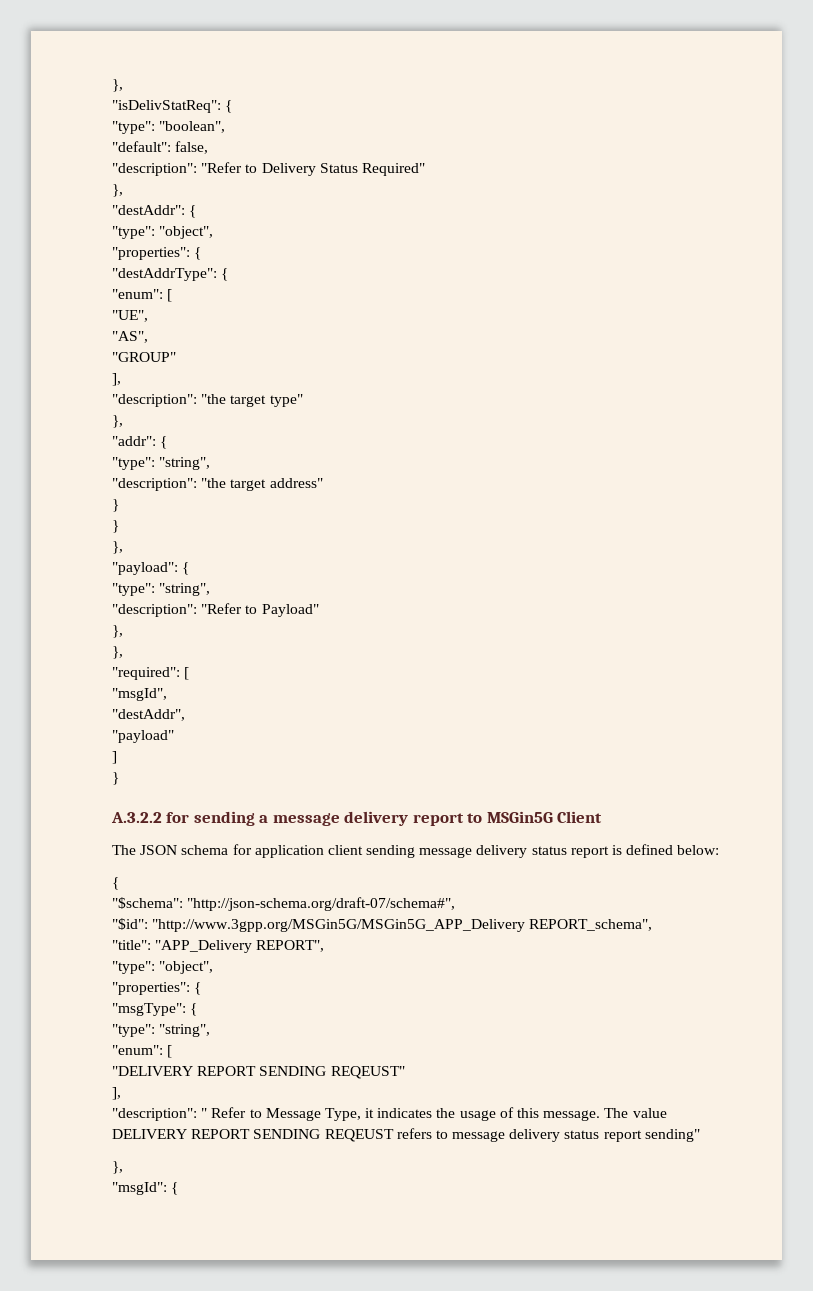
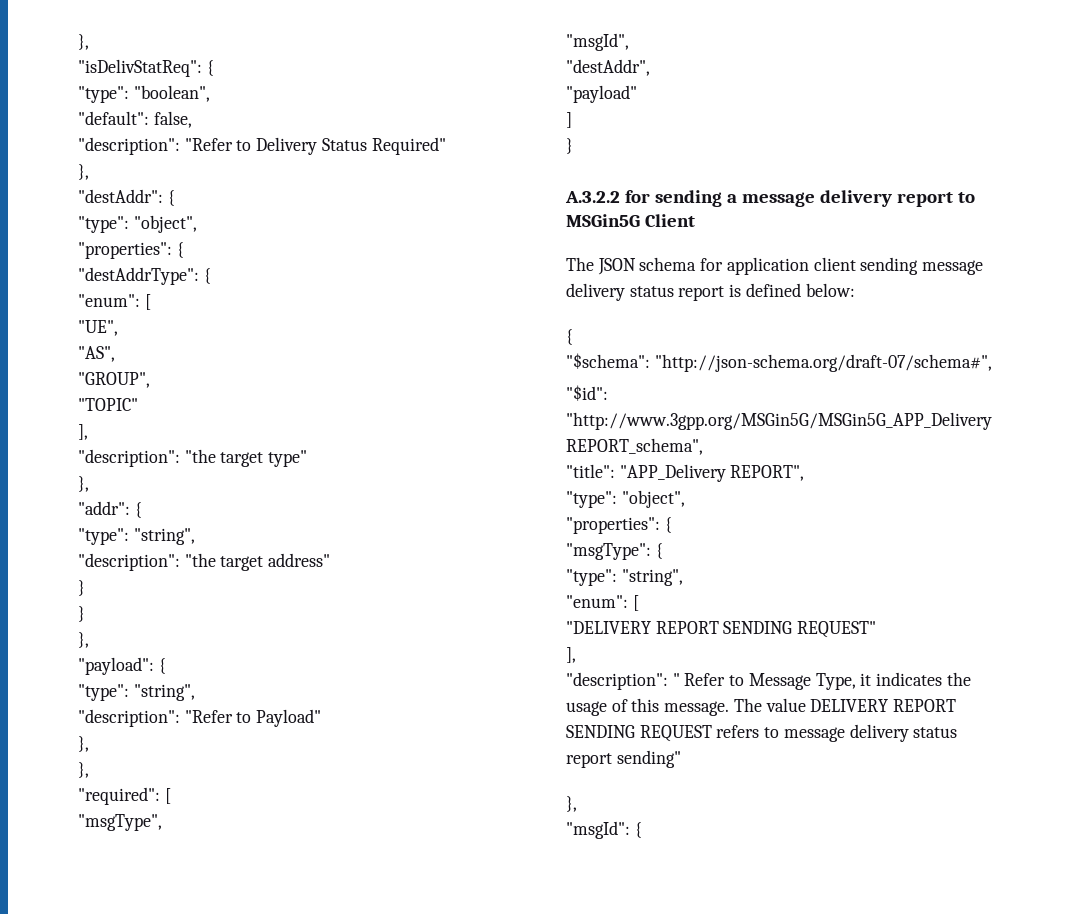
- "GROUP"
+ "GROUP",
+ "TOPIC"
+ "msgType",
- "DELIVERY REPORT SENDING REQEUST"
+ "DELIVERY REPORT SENDING REQUEST"
- The value DELIVERY REPORT SENDING REQEUST refers to message delivery status report sending"
+ The value DELIVERY REPORT SENDING REQUEST refers to message delivery status report sending"

